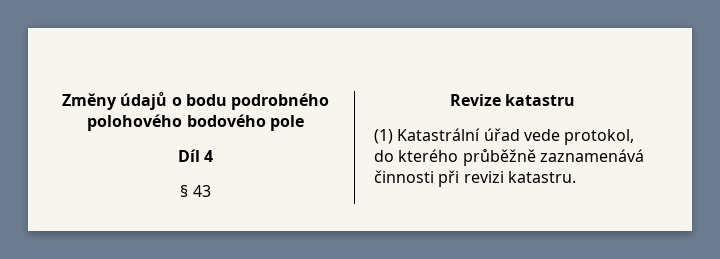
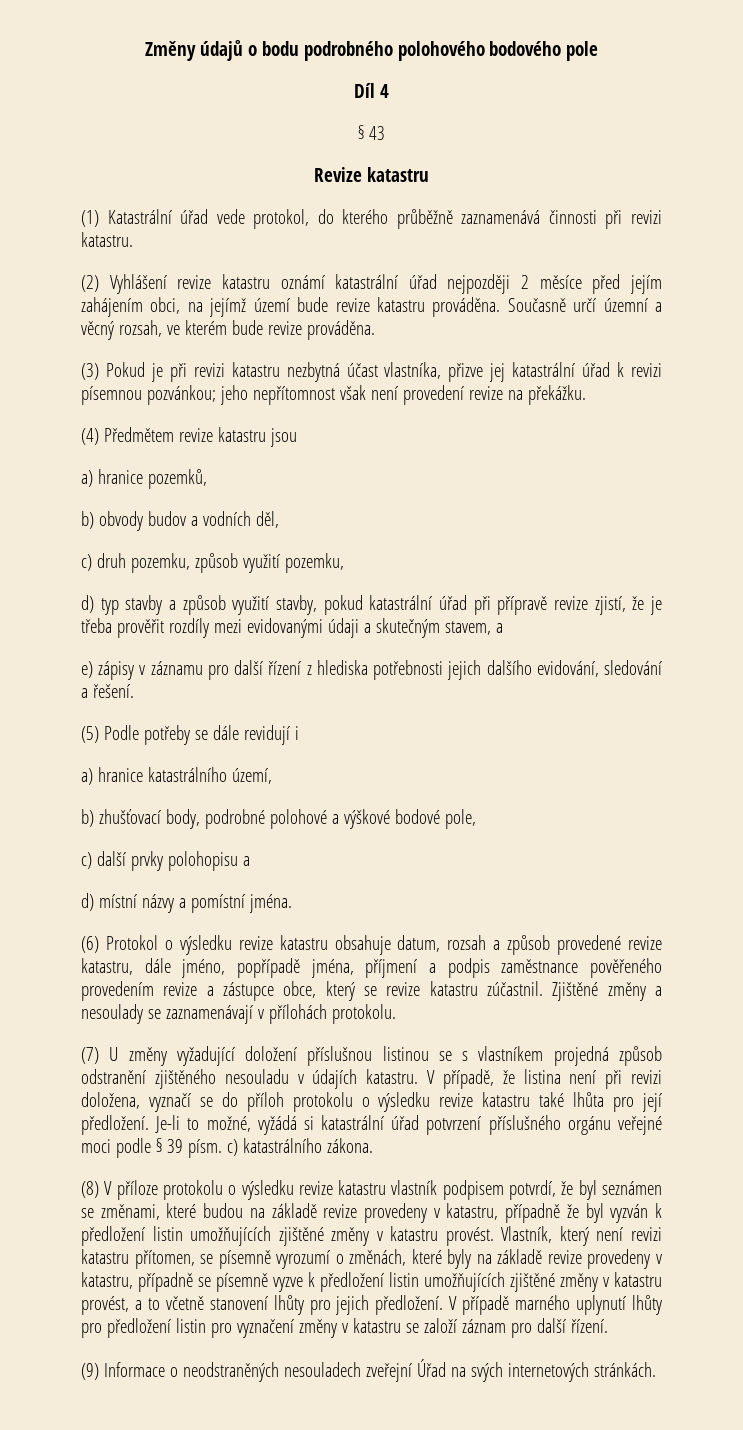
+ (2) Vyhlášení revize katastru oznámí katastrální úřad nejpozději 2 měsíce před jejím zahájením obci, na jejímž území bude revize katastru prováděna. Současně určí územní a věcný rozsah, ve kterém bude revize prováděna.
+ (3) Pokud je při revizi katastru nezbytná účast vlastníka, přizve jej katastrální úřad k revizi písemnou pozvánkou; jeho nepřítomnost však není provedení revize na překážku.
+ (4) Předmětem revize katastru jsou
+ a) hranice pozemků,
+ b) obvody budov a vodních děl,
+ c) druh pozemku, způsob využití pozemku,
+ d) typ stavby a způsob využití stavby, pokud katastrální úřad při přípravě revize zjistí, že je třeba prověřit rozdíly mezi evidovanými údaji a skutečným stavem, a
+ e) zápisy v záznamu pro další řízení z hlediska potřebnosti jejich dalšího evidování, sledování a řešení.
+ (5) Podle potřeby se dále revidují i
+ a) hranice katastrálního území,
+ b) zhušťovací body, podrobné polohové a výškové bodové pole,
+ c) další prvky polohopisu a
+ d) místní názvy a pomístní jména.
+ (6) Protokol o výsledku revize katastru obsahuje datum, rozsah a způsob provedené revize katastru, dále jméno, popřípadě jména, příjmení a podpis zaměstnance pověřeného provedením revize a zástupce obce, který se revize katastru zúčastnil. Zjištěné změny a nesoulady se zaznamenávají v přílohách protokolu.
+ (7) U změny vyžadující doložení příslušnou listinou se s vlastníkem projedná způsob odstranění zjištěného nesouladu v údajích katastru. V případě, že listina není při revizi doložena, vyznačí se do příloh protokolu o výsledku revize katastru také lhůta pro její předložení. Je-li to možné, vyžádá si katastrální úřad potvrzení příslušného orgánu veřejné moci podle § 39 písm. c) katastrálního zákona.
+ (8) V příloze protokolu o výsledku revize katastru vlastník podpisem potvrdí, že byl seznámen se změnami, které budou na základě revize provedeny v katastru, případně že byl vyzván k předložení listin umožňujících zjištěné změny v katastru provést. Vlastník, který není revizi katastru přítomen, se písemně vyrozumí o změnách, které byly na základě revize provedeny v katastru, případně se písemně vyzve k předložení listin umožňujících zjištěné změny v katastru provést, a to včetně stanovení lhůty pro jejich předložení. V případě marného uplynutí lhůty pro předložení listin pro vyznačení změny v katastru se založí záznam pro další řízení.
+ (9) Informace o neodstraněných nesouladech zveřejní Úřad na svých internetových stránkách.

